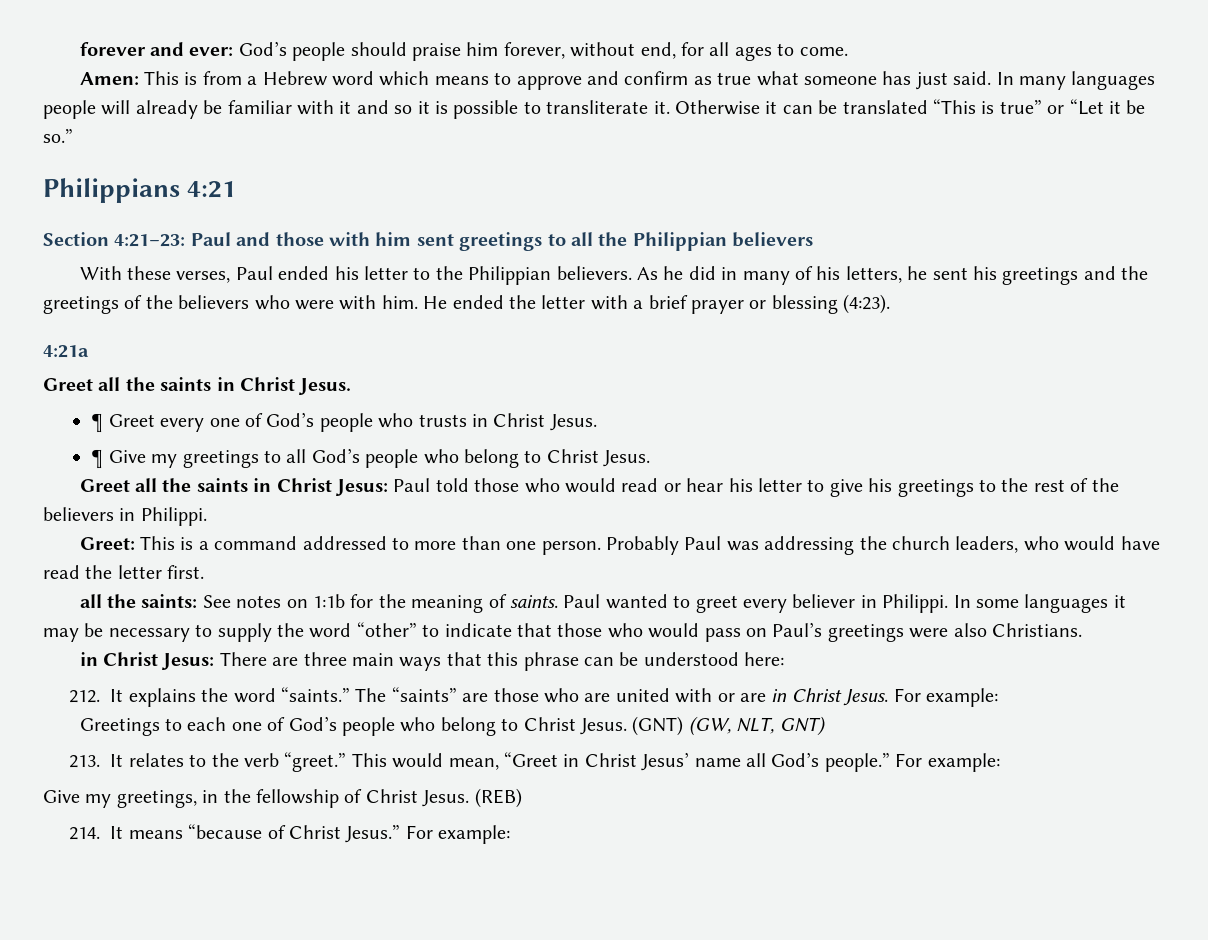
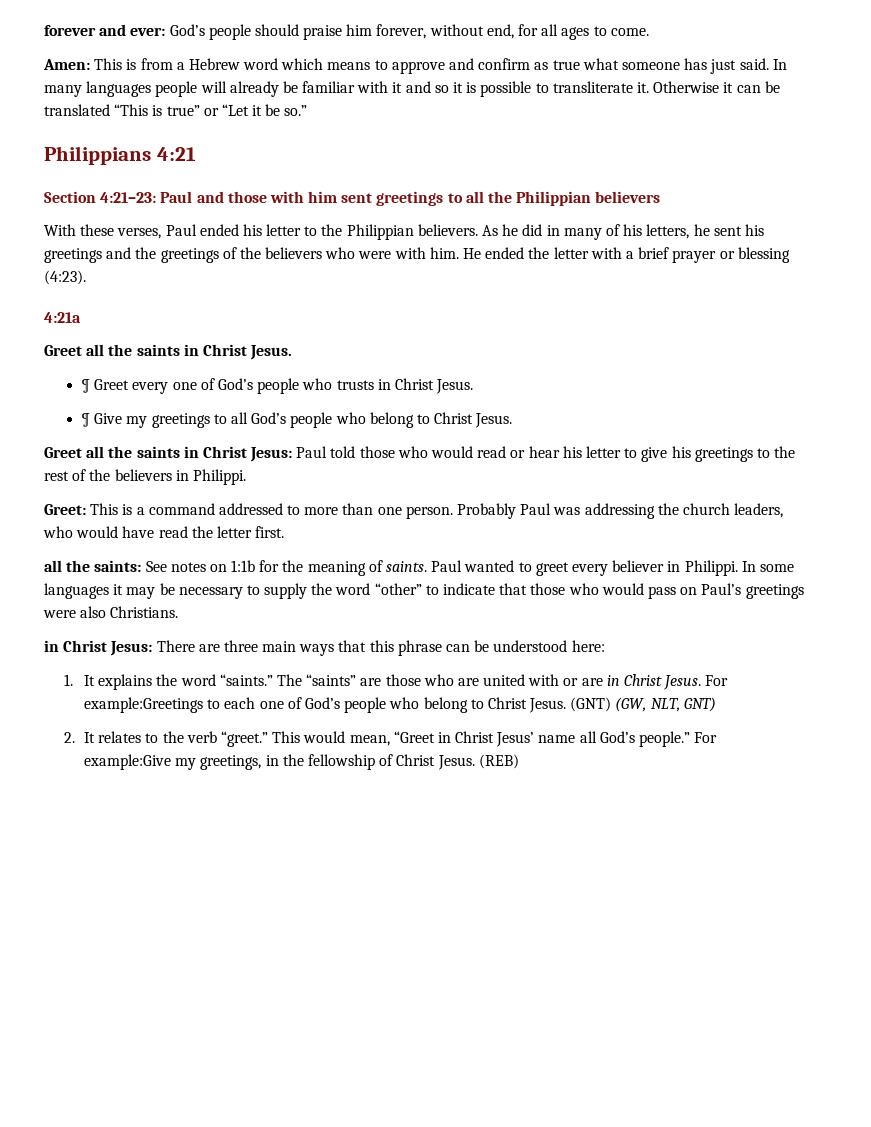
- 212. It explains the word “saints.”
+ 1. It explains the word “saints.”
- The “saints” are those who are united with or are in Christ Jesus. For example:
- Greetings to each one of God’s people who belong to Christ Jesus.
+ The “saints” are those who are united with or are in Christ Jesus. For example:Greetings to each one of God’s people who belong to Christ Jesus.
- 213. It relates to the verb “greet.”
+ 2. It relates to the verb “greet.”
- This would mean, “Greet in Christ Jesus’ name all God’s people.” For example:
- Give my greetings, in the fellowship of Christ Jesus.
+ This would mean, “Greet in Christ Jesus’ name all God’s people.” For example:Give my greetings, in the fellowship of Christ Jesus.
- 214. It means “because of Christ Jesus.” For example:

